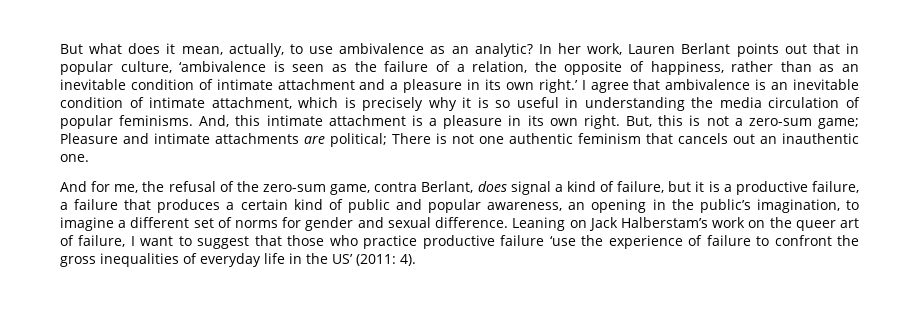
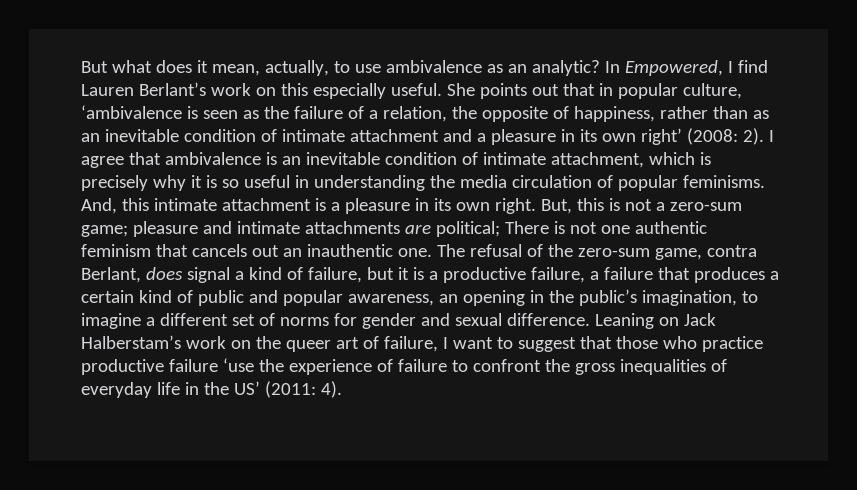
- In her work, Lauren Berlant points out that in popular culture, ‘ambivalence is seen as the failure of a relation, the opposite of happiness, rather than as an inevitable condition of intimate attachment and a pleasure in its own right.’
+ In Empowered, I find Lauren Berlant’s work on this especially useful. She points out that in popular culture, ‘ambivalence is seen as the failure of a relation, the opposite of happiness, rather than as an inevitable condition of intimate attachment and a pleasure in its own right’ (2008: 2).
- Pleasure and intimate attachments are political;
+ pleasure and intimate attachments are political;
- There is not one authentic feminism that cancels out an inauthentic one.
- And for me, the refusal of the zero-sum game, contra Berlant, does signal a kind of failure, but it is a productive failure, a failure that produces a certain kind of public and popular awareness, an opening in the public’s imagination, to imagine a different set of norms for gender and sexual difference.
+ There is not one authentic feminism that cancels out an inauthentic one. The refusal of the zero-sum game, contra Berlant, does signal a kind of failure, but it is a productive failure, a failure that produces a certain kind of public and popular awareness, an opening in the public’s imagination, to imagine a different set of norms for gender and sexual difference.

